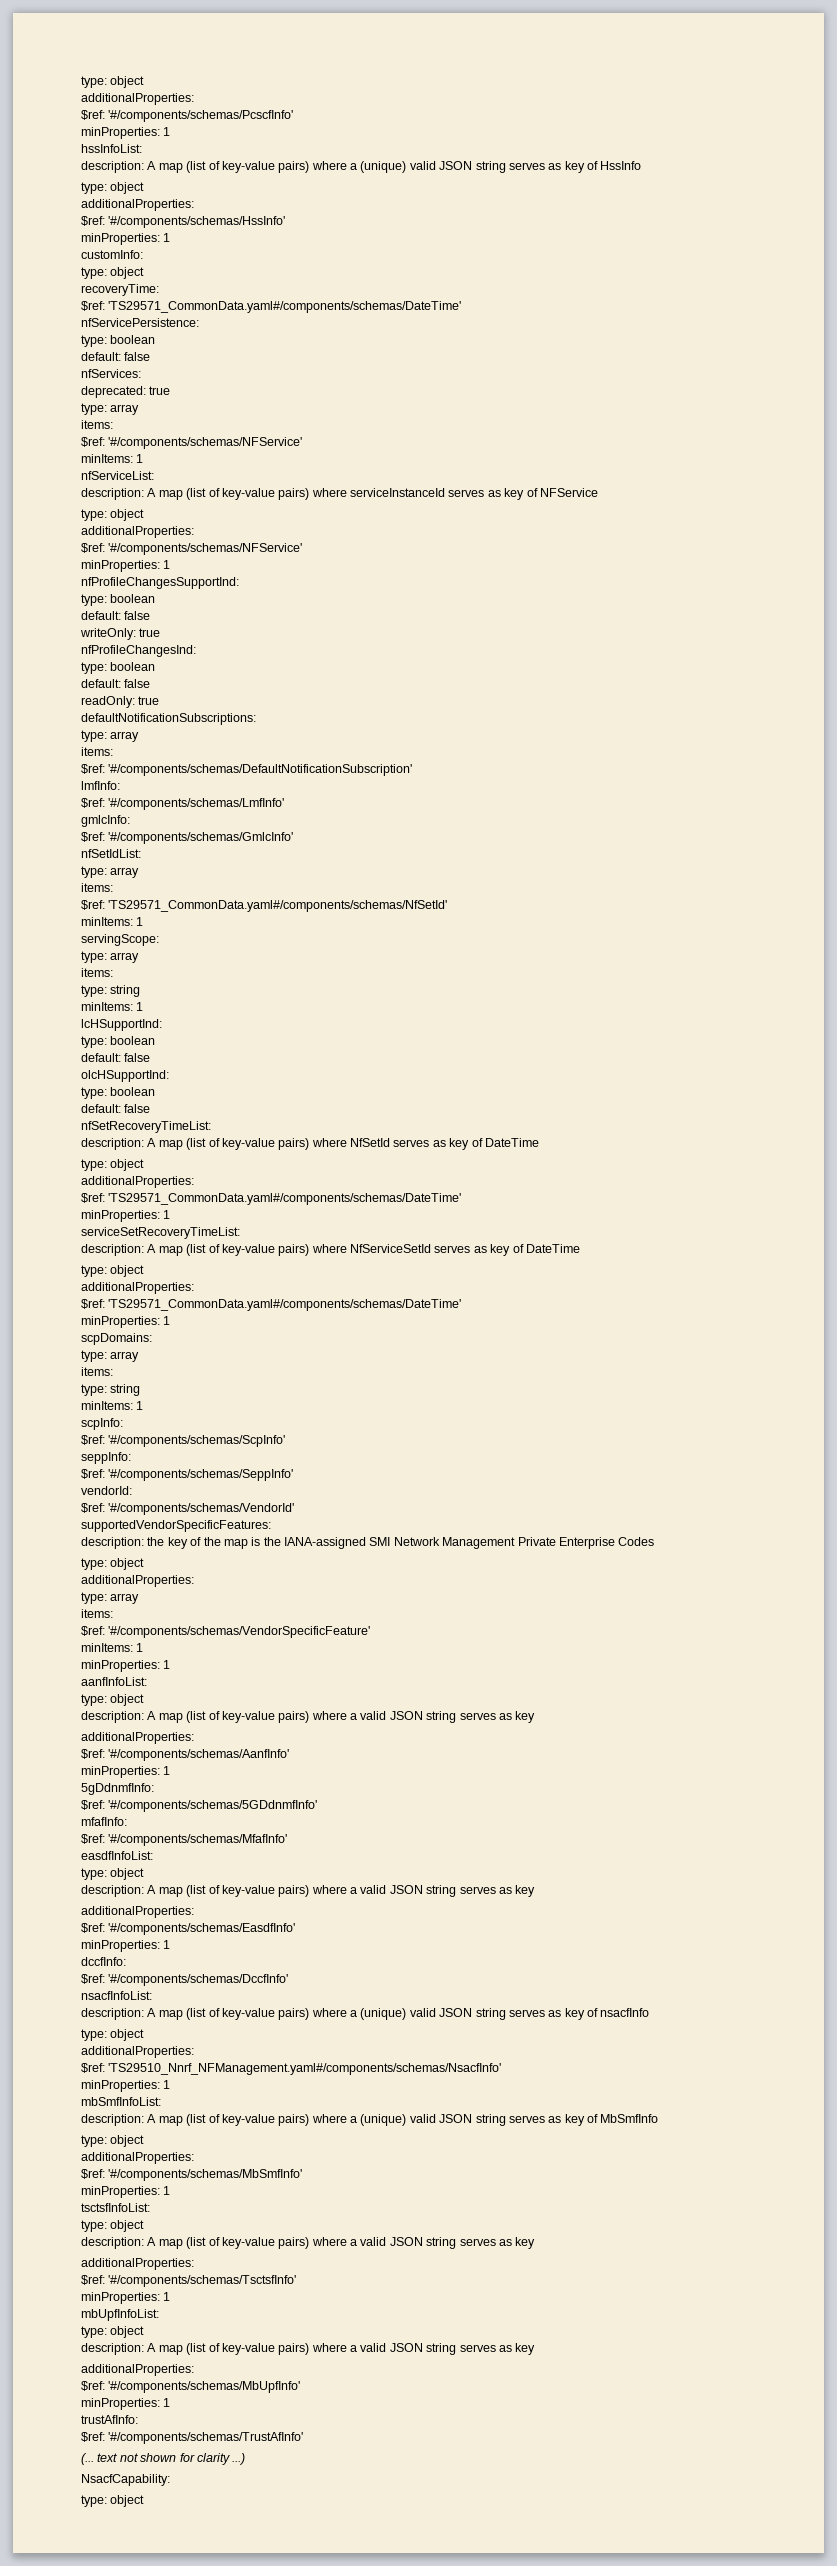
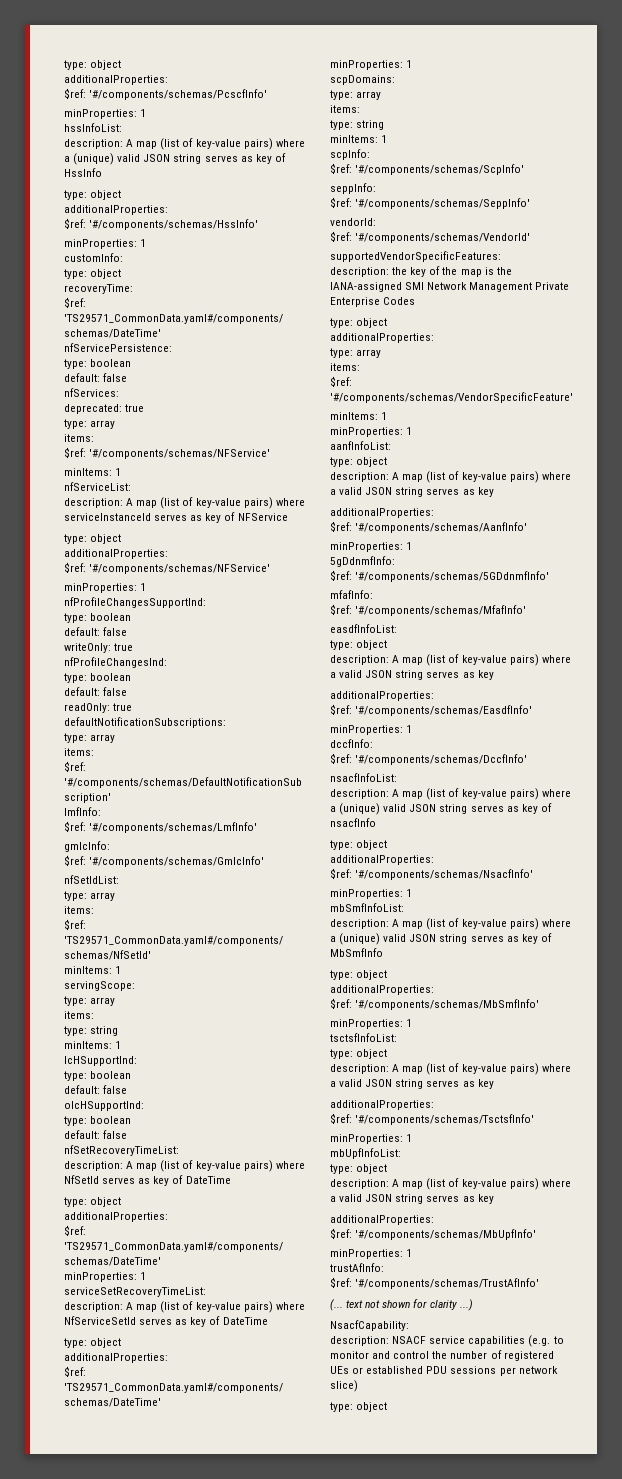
- $ref: 'TS29510_Nnrf_NFManagement.yaml#/components/schemas/NsacfInfo'
+ $ref: '#/components/schemas/NsacfInfo'
+ description: NSACF service capabilities (e.g. to monitor and control the number of registered UEs or established PDU sessions per network slice)

